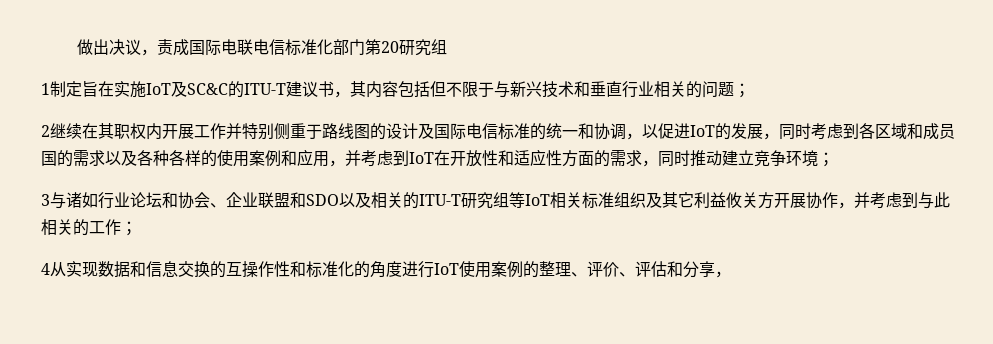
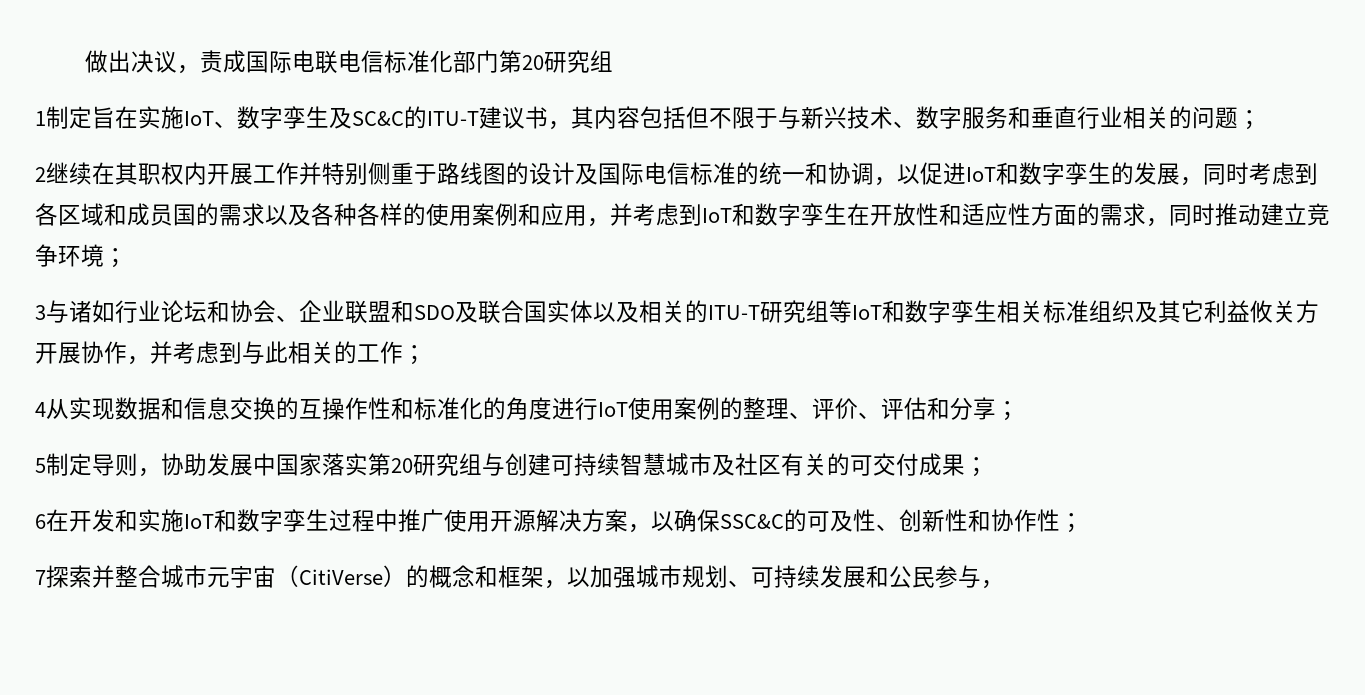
- 1制定旨在实施IoT及SC&C的ITU-T建议书，其内容包括但不限于与新兴技术和垂直行业相关的问题；
+ 1制定旨在实施IoT、数字孪生及SC&C的ITU-T建议书，其内容包括但不限于与新兴技术、数字服务和垂直行业相关的问题；
- 2继续在其职权内开展工作并特别侧重于路线图的设计及国际电信标准的统一和协调，以促进IoT的发展，同时考虑到各区域和成员国的需求以及各种各样的使用案例和应用，并考虑到IoT在开放性和适应性方面的需求，同时推动建立竞争环境；
+ 2继续在其职权内开展工作并特别侧重于路线图的设计及国际电信标准的统一和协调，以促进IoT和数字孪生的发展，同时考虑到各区域和成员国的需求以及各种各样的使用案例和应用，并考虑到IoT和数字孪生在开放性和适应性方面的需求，同时推动建立竞争环境；
- 3与诸如行业论坛和协会、企业联盟和SDO以及相关的ITU-T研究组等IoT相关标准组织及其它利益攸关方开展协作，并考虑到与此相关的工作；
+ 3与诸如行业论坛和协会、企业联盟和SDO及联合国实体以及相关的ITU-T研究组等IoT和数字孪生相关标准组织及其它利益攸关方开展协作，并考虑到与此相关的工作；
- 4从实现数据和信息交换的互操作性和标准化的角度进行IoT使用案例的整理、评价、评估和分享，
+ 4从实现数据和信息交换的互操作性和标准化的角度进行IoT使用案例的整理、评价、评估和分享；
+ 5制定导则，协助发展中国家落实第20研究组与创建可持续智慧城市及社区有关的可交付成果；
+ 6在开发和实施IoT和数字孪生过程中推广使用开源解决方案，以确保SSC&C的可及性、创新性和协作性；
+ 7探索并整合城市元宇宙（CitiVerse）的概念和框架，以加强城市规划、可持续发展和公民参与，

